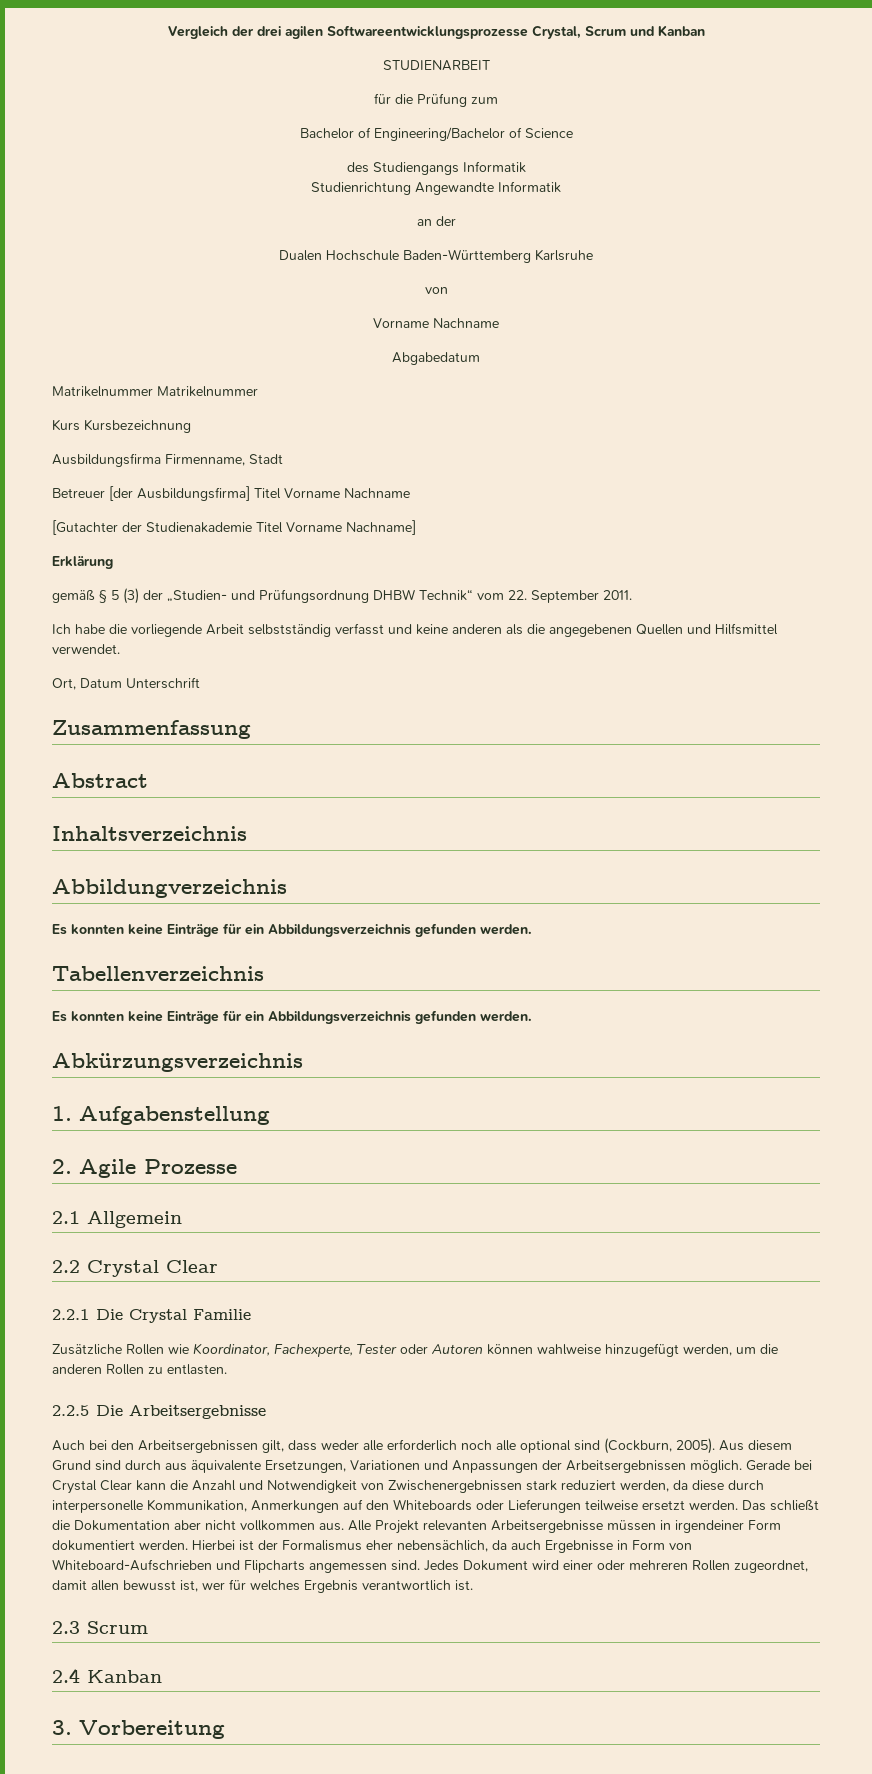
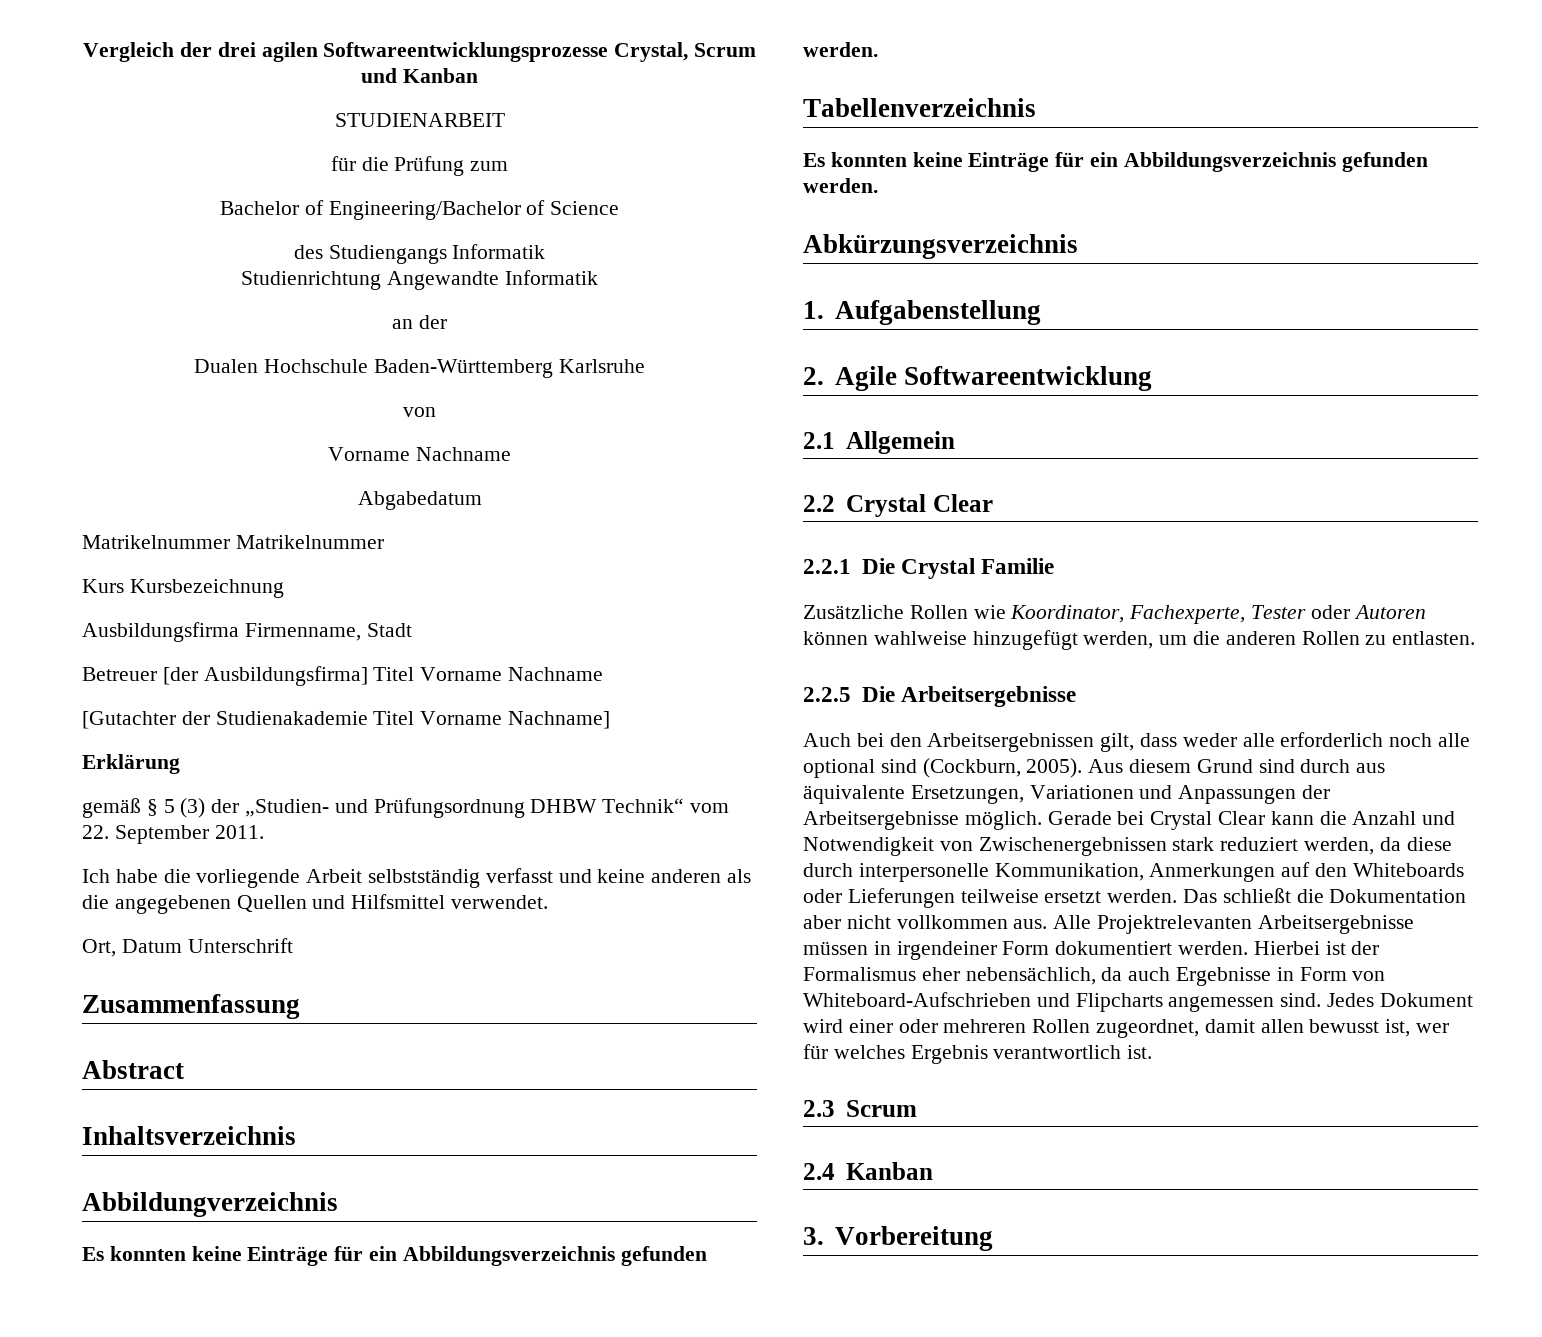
- 2. Agile Prozesse
+ 2. Agile Softwareentwicklung
- Aus diesem Grund sind durch aus äquivalente Ersetzungen, Variationen und Anpassungen der Arbeitsergebnissen möglich.
+ Aus diesem Grund sind durch aus äquivalente Ersetzungen, Variationen und Anpassungen der Arbeitsergebnisse möglich.
- Alle Projekt relevanten Arbeitsergebnisse müssen in irgendeiner Form dokumentiert werden.
+ Alle Projektrelevanten Arbeitsergebnisse müssen in irgendeiner Form dokumentiert werden.

